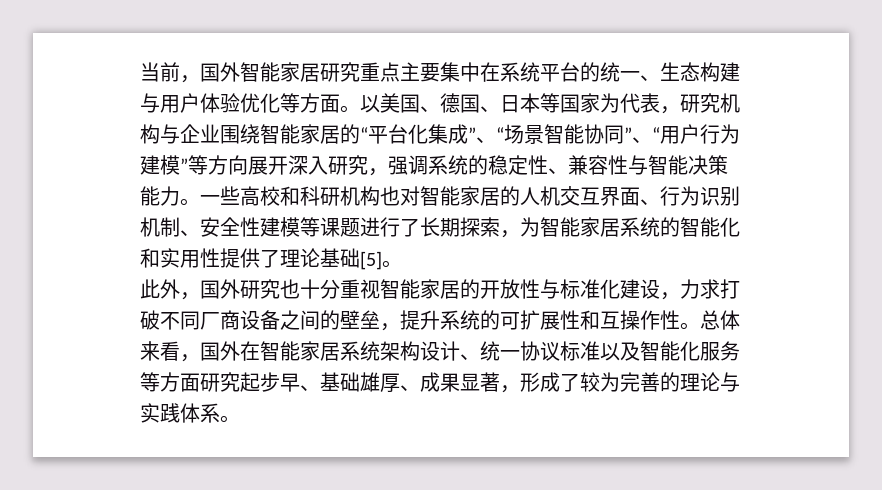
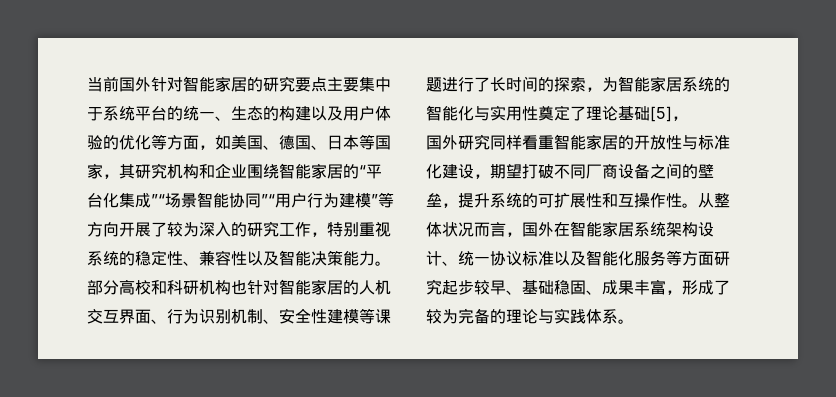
- 当前，国外智能家居研究重点主要集中在系统平台的统一、生态构建与用户体验优化等方面。以美国、德国、日本等国家为代表，研究机构与企业围绕智能家居的“平台化集成”、“场景智能协同”、“用户行为建模”等方向展开深入研究，强调系统的稳定性、兼容性与智能决策能力。
+ 当前国外针对智能家居的研究要点主要集中于系统平台的统一、生态的构建以及用户体验的优化等方面，如美国、德国、日本等国家，其研究机构和企业围绕智能家居的“平台化集成”“场景智能协同”“用户行为建模”等方向开展了较为深入的研究工作，特别重视系统的稳定性、兼容性以及智能决策能力。
- 一些高校和科研机构也对智能家居的人机交互界面、行为识别机制、安全性建模等课题进行了长期探索，为智能家居系统的智能化和实用性提供了理论基础[5]。
- 此外，国外研究也十分重视智能家居的开放性与标准化建设，力求打破不同厂商设备之间的壁垒，提升系统的可扩展性和互操作性。
+ 部分高校和科研机构也针对智能家居的人机交互界面、行为识别机制、安全性建模等课题进行了长时间的探索，为智能家居系统的智能化与实用性奠定了理论基础[5]，
+ 国外研究同样看重智能家居的开放性与标准化建设，期望打破不同厂商设备之间的壁垒，提升系统的可扩展性和互操作性。
- 总体来看，国外在智能家居系统架构设计、统一协议标准以及智能化服务等方面研究起步早、基础雄厚、成果显著，形成了较为完善的理论与实践体系。
+ 从整体状况而言，国外在智能家居系统架构设计、统一协议标准以及智能化服务等方面研究起步较早、基础稳固、成果丰富，形成了较为完备的理论与实践体系。

